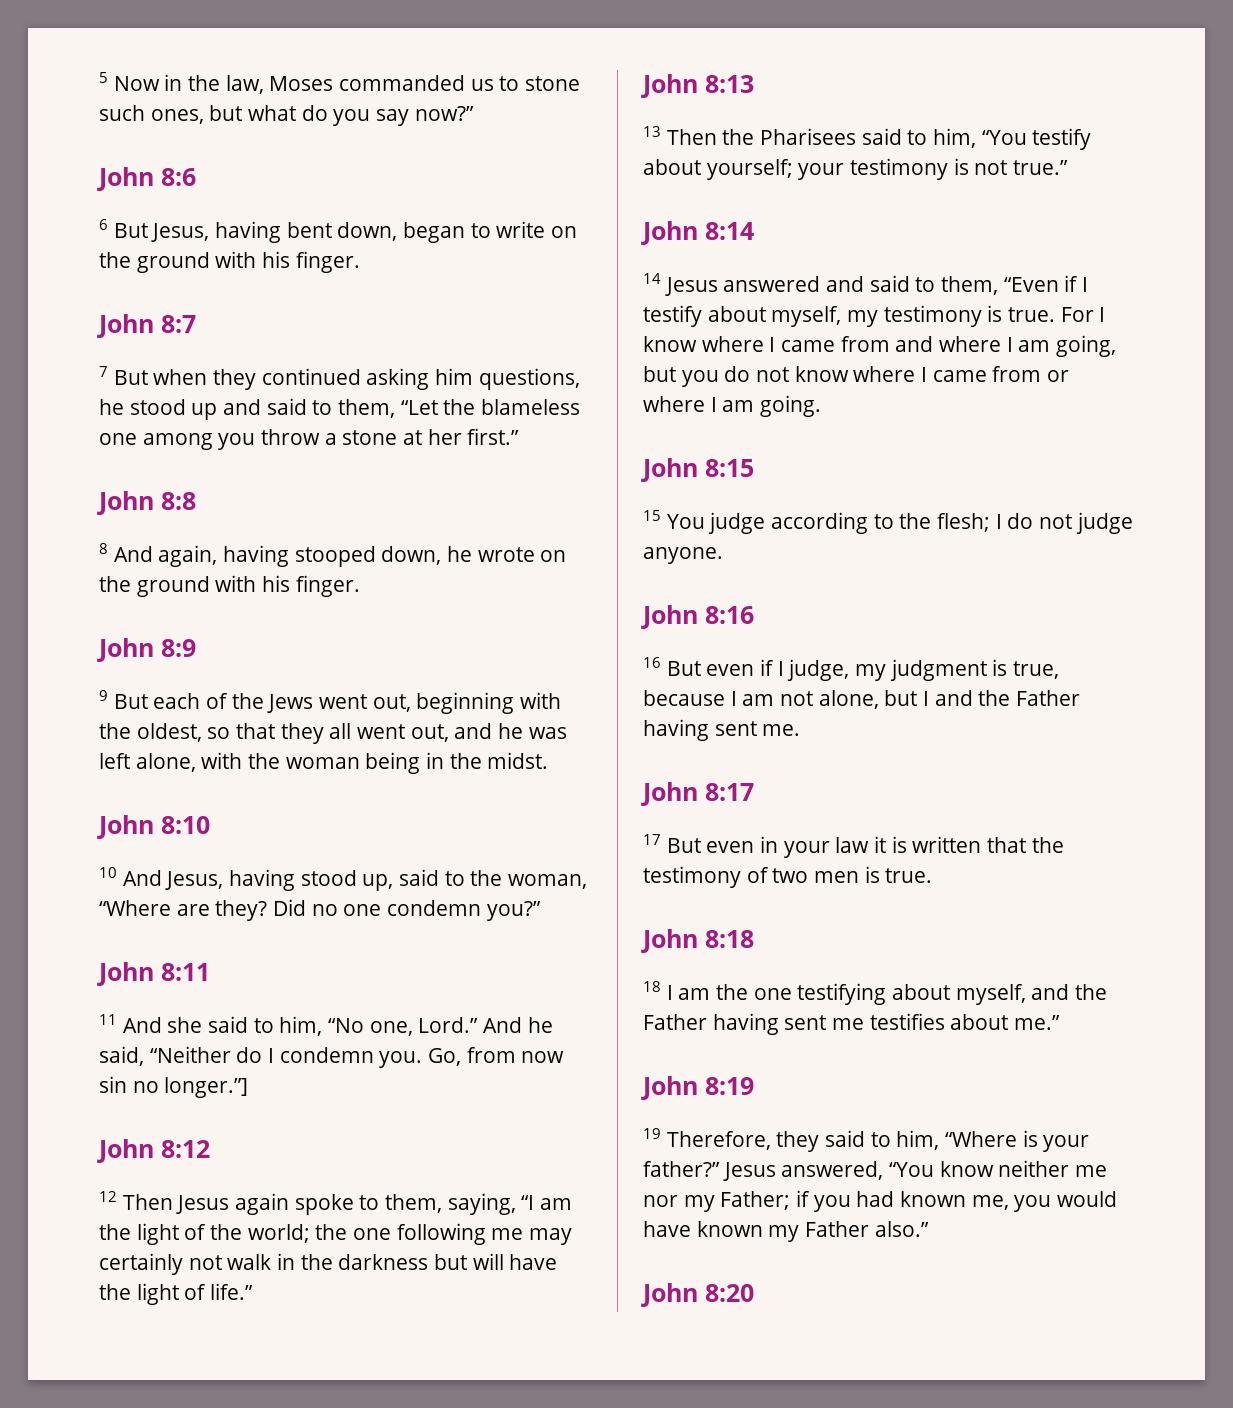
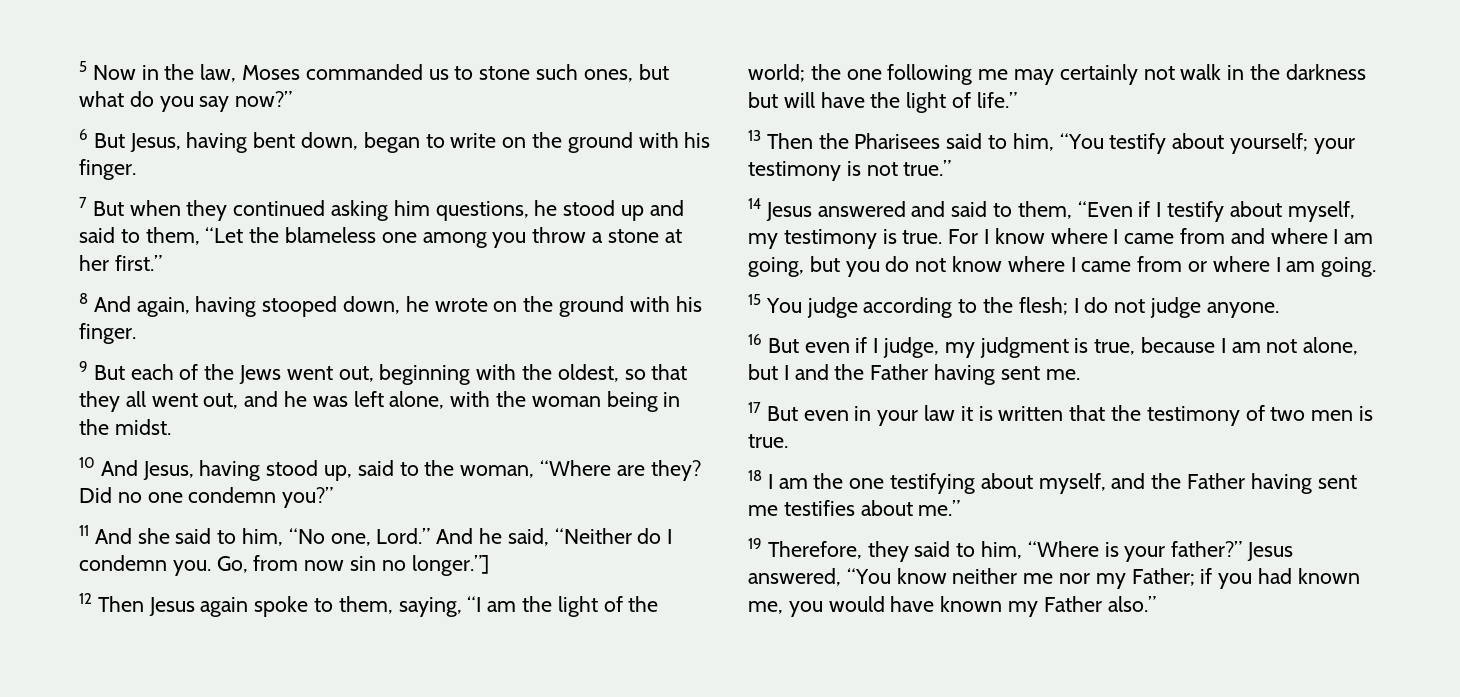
- John 8:6
- John 8:7
- John 8:8
- John 8:9
- John 8:10
- John 8:11
- John 8:12
- John 8:13
- John 8:14
- John 8:15
- John 8:16
- John 8:17
- John 8:18
- John 8:19
- John 8:20

